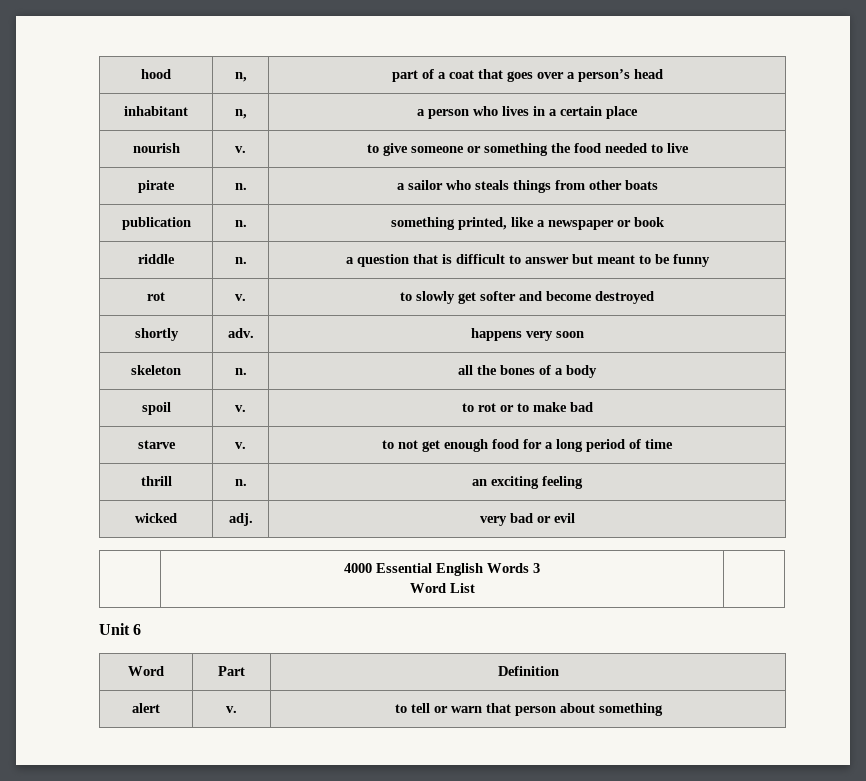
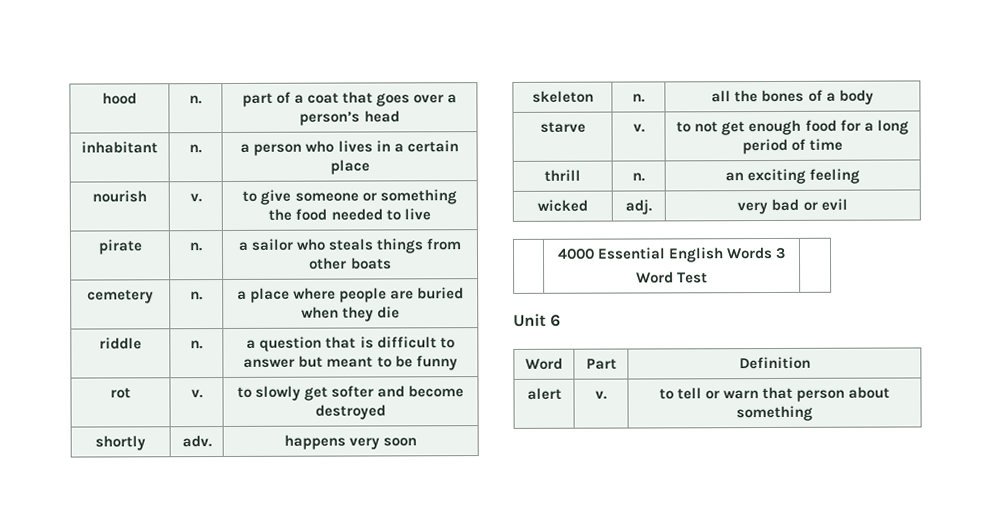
- hood | n, | part of a coat that goes over a person’s head
+ hood | n. | part of a coat that goes over a person’s head
- inhabitant | n, | a person who lives in a certain place
+ inhabitant | n. | a person who lives in a certain place
- publication | n. | something printed, like a newspaper or book
+ cemetery | n. | a place where people are buried when they die
- spoil | v. | to rot or to make bad
  | 4000 Essential English Words 3
- Word List |
+ Word Test |

